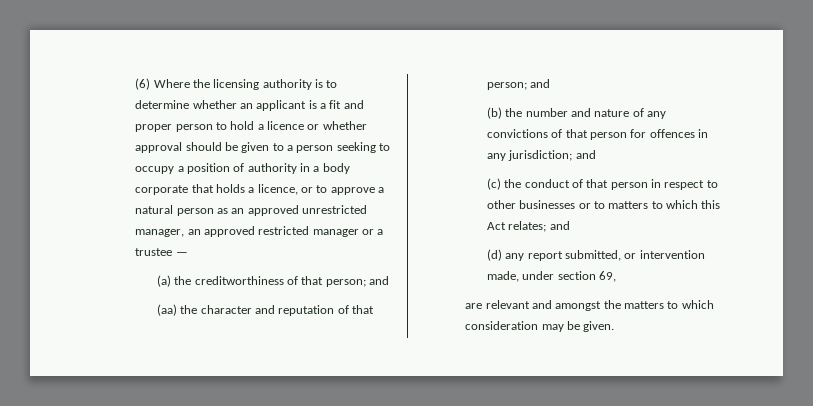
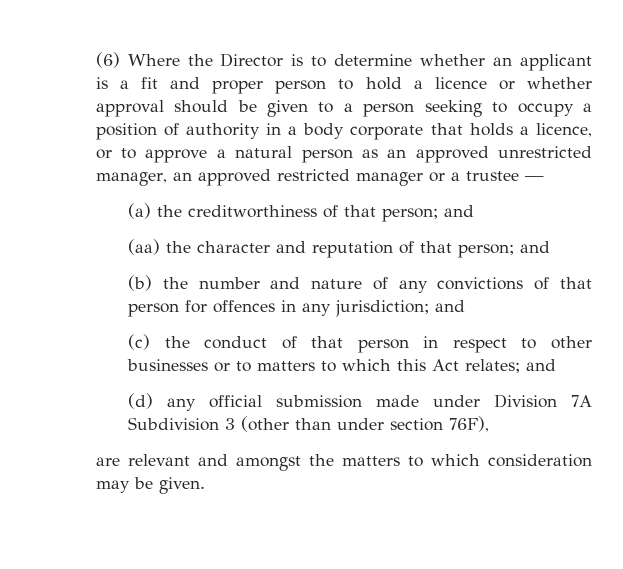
- (6) Where the licensing authority is to determine whether an applicant is a fit and proper person to hold a licence or whether approval should be given to a person seeking to occupy a position of authority in a body corporate that holds a licence, or to approve a natural person as an approved unrestricted manager, an approved restricted manager or a trustee —
+ (6) Where the Director is to determine whether an applicant is a fit and proper person to hold a licence or whether approval should be given to a person seeking to occupy a position of authority in a body corporate that holds a licence, or to approve a natural person as an approved unrestricted manager, an approved restricted manager or a trustee —
- (d) any report submitted, or intervention made, under section 69,
+ (d) any official submission made under Division 7A Subdivision 3 (other than under section 76F),

